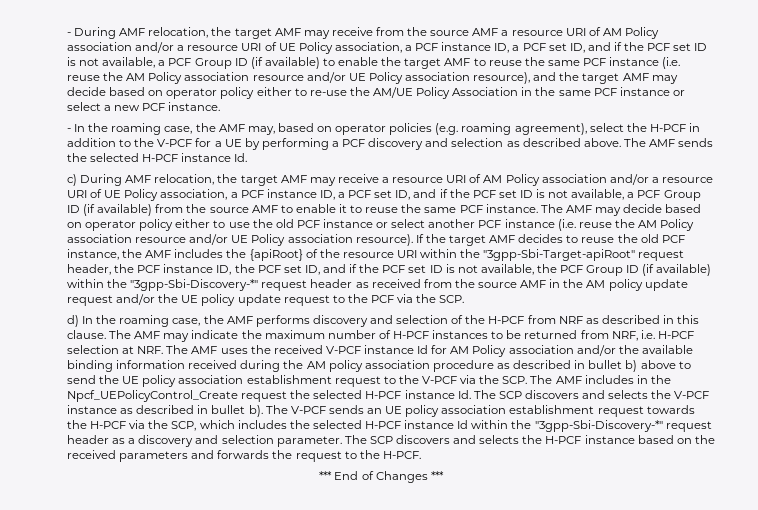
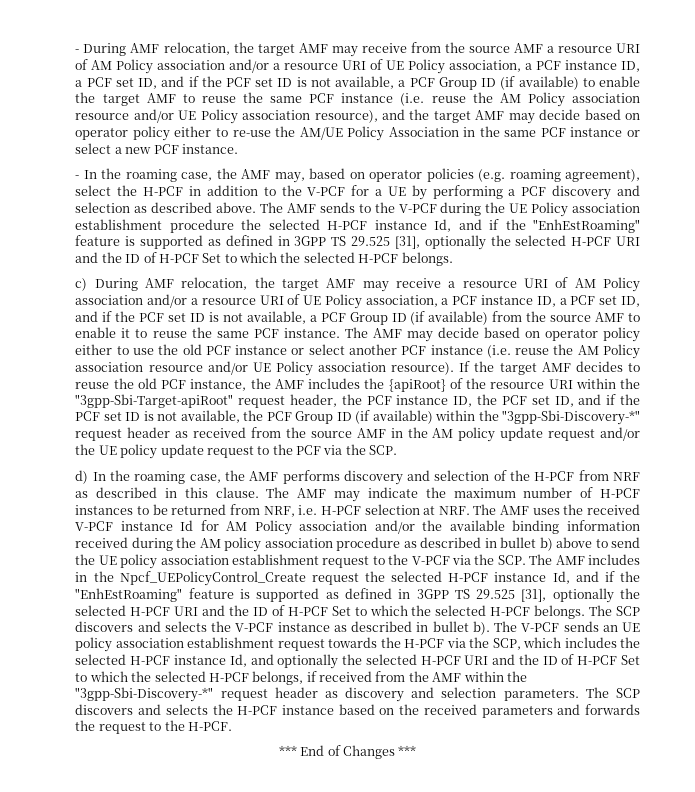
- The AMF sends the selected H-PCF instance Id.
+ The AMF sends to the V-PCF during the UE Policy association establishment procedure the selected H-PCF instance Id, and if the "EnhEstRoaming" feature is supported as defined in 3GPP TS 29.525 [31], optionally the selected H-PCF URI and the ID of H-PCF Set to which the selected H-PCF belongs.
- The AMF may indicate the maximum number of H-PCF instances to be returned from NRF, i.e. H-PCF selection at NRF. The AMF uses the received V-PCF instance Id for AM Policy association and/or the available binding information received during the AM policy association procedure as described in bullet b) above to send the UE policy association establishment request to the V-PCF via the SCP. The AMF includes in the Npcf_UEPolicyControl_Create request the selected H-PCF instance Id. The SCP discovers and selects the V-PCF instance as described in bullet b).
+ The AMF may indicate the maximum number of H-PCF instances to be returned from NRF, i.e. H-PCF selection at NRF. The AMF uses the received V-PCF instance Id for AM Policy association and/or the available binding information received during the AM policy association procedure as described in bullet b) above to send the UE policy association establishment request to the V-PCF via the SCP. The AMF includes in the Npcf_UEPolicyControl_Create request the selected H-PCF instance Id, and if the "EnhEstRoaming" feature is supported as defined in 3GPP TS 29.525 [31], optionally the selected H-PCF URI and the ID of H-PCF Set to which the selected H-PCF belongs. The SCP discovers and selects the V-PCF instance as described in bullet b).
- The V-PCF sends an UE policy association establishment request towards the H-PCF via the SCP, which includes the selected H-PCF instance Id within the "3gpp-Sbi-Discovery-*" request header as a discovery and selection parameter.
+ The V-PCF sends an UE policy association establishment request towards the H-PCF via the SCP, which includes the selected H-PCF instance Id, and optionally the selected H-PCF URI and the ID of H-PCF Set to which the selected H-PCF belongs, if received from the AMF within the "3gpp-Sbi-Discovery-*" request header as discovery and selection parameters.

